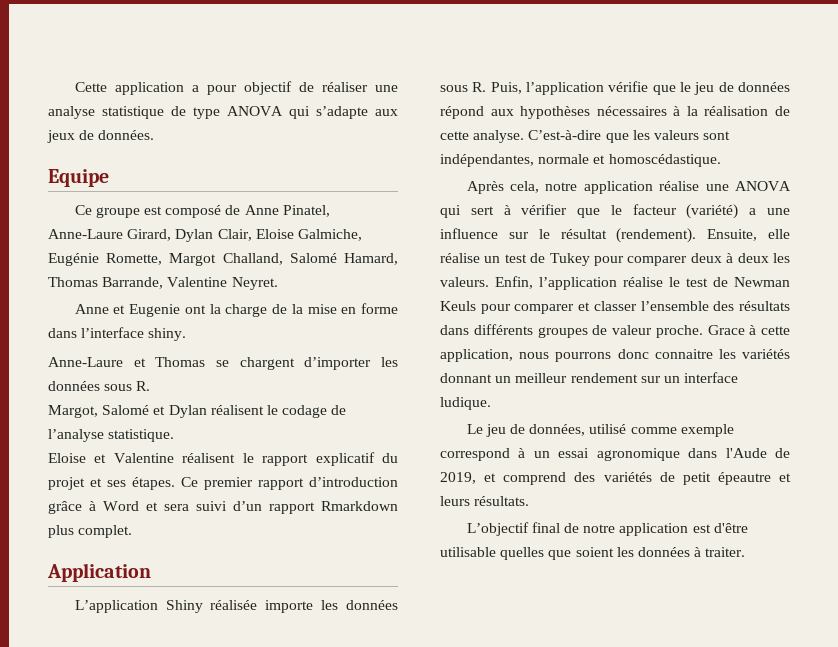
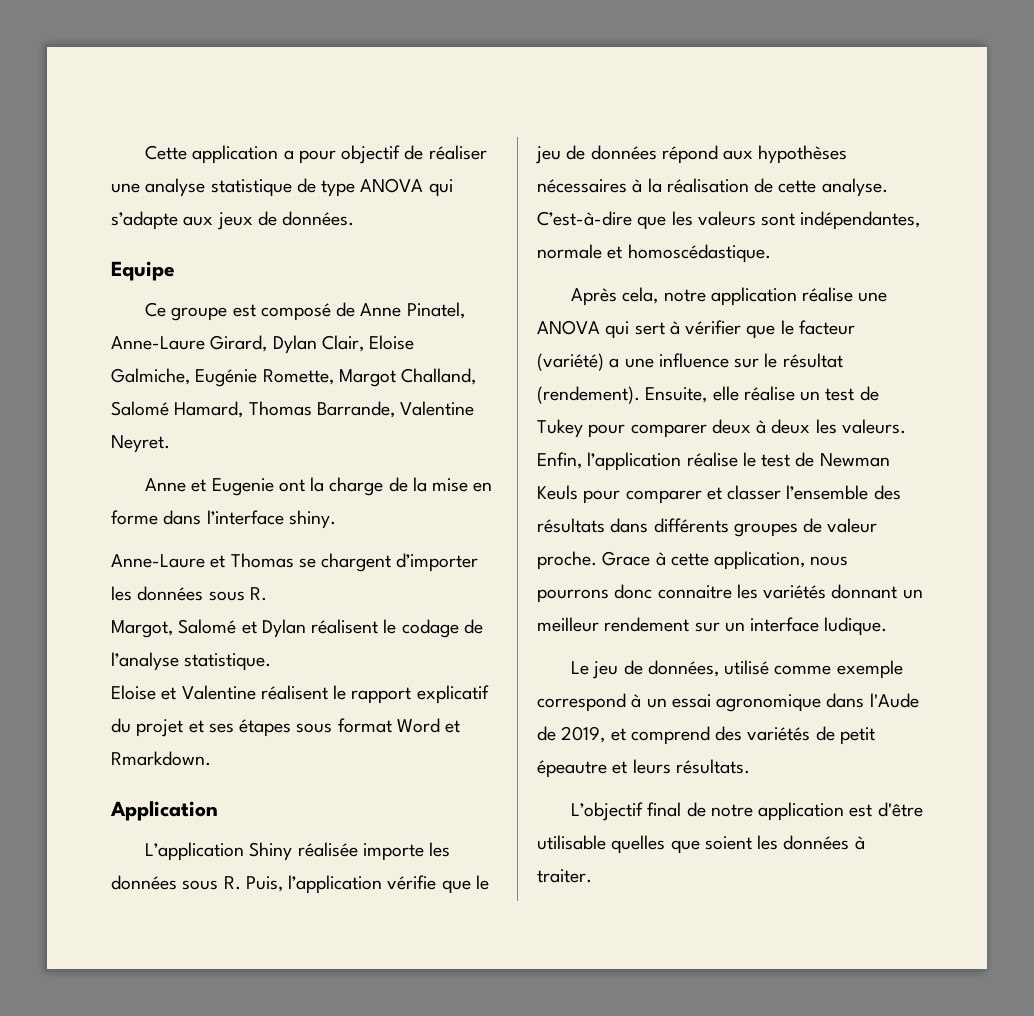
- Eloise et Valentine réalisent le rapport explicatif du projet et ses étapes. Ce premier rapport d’introduction grâce à Word et sera suivi d’un rapport Rmarkdown plus complet.
+ Eloise et Valentine réalisent le rapport explicatif du projet et ses étapes sous format Word et Rmarkdown.

